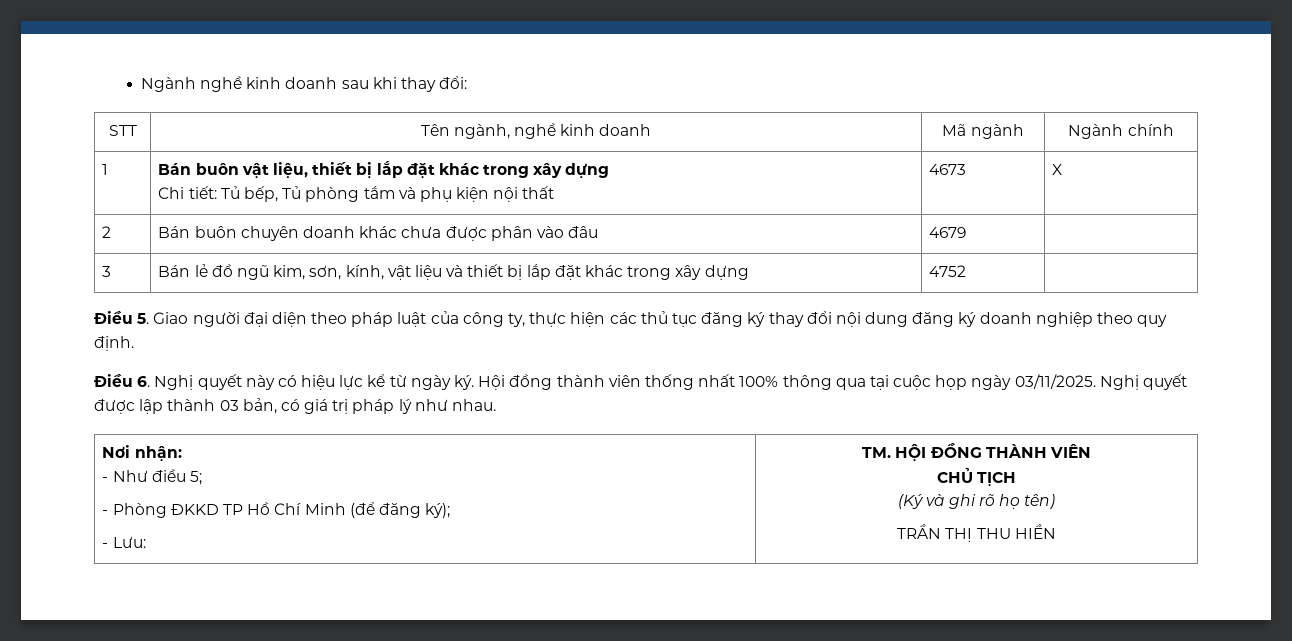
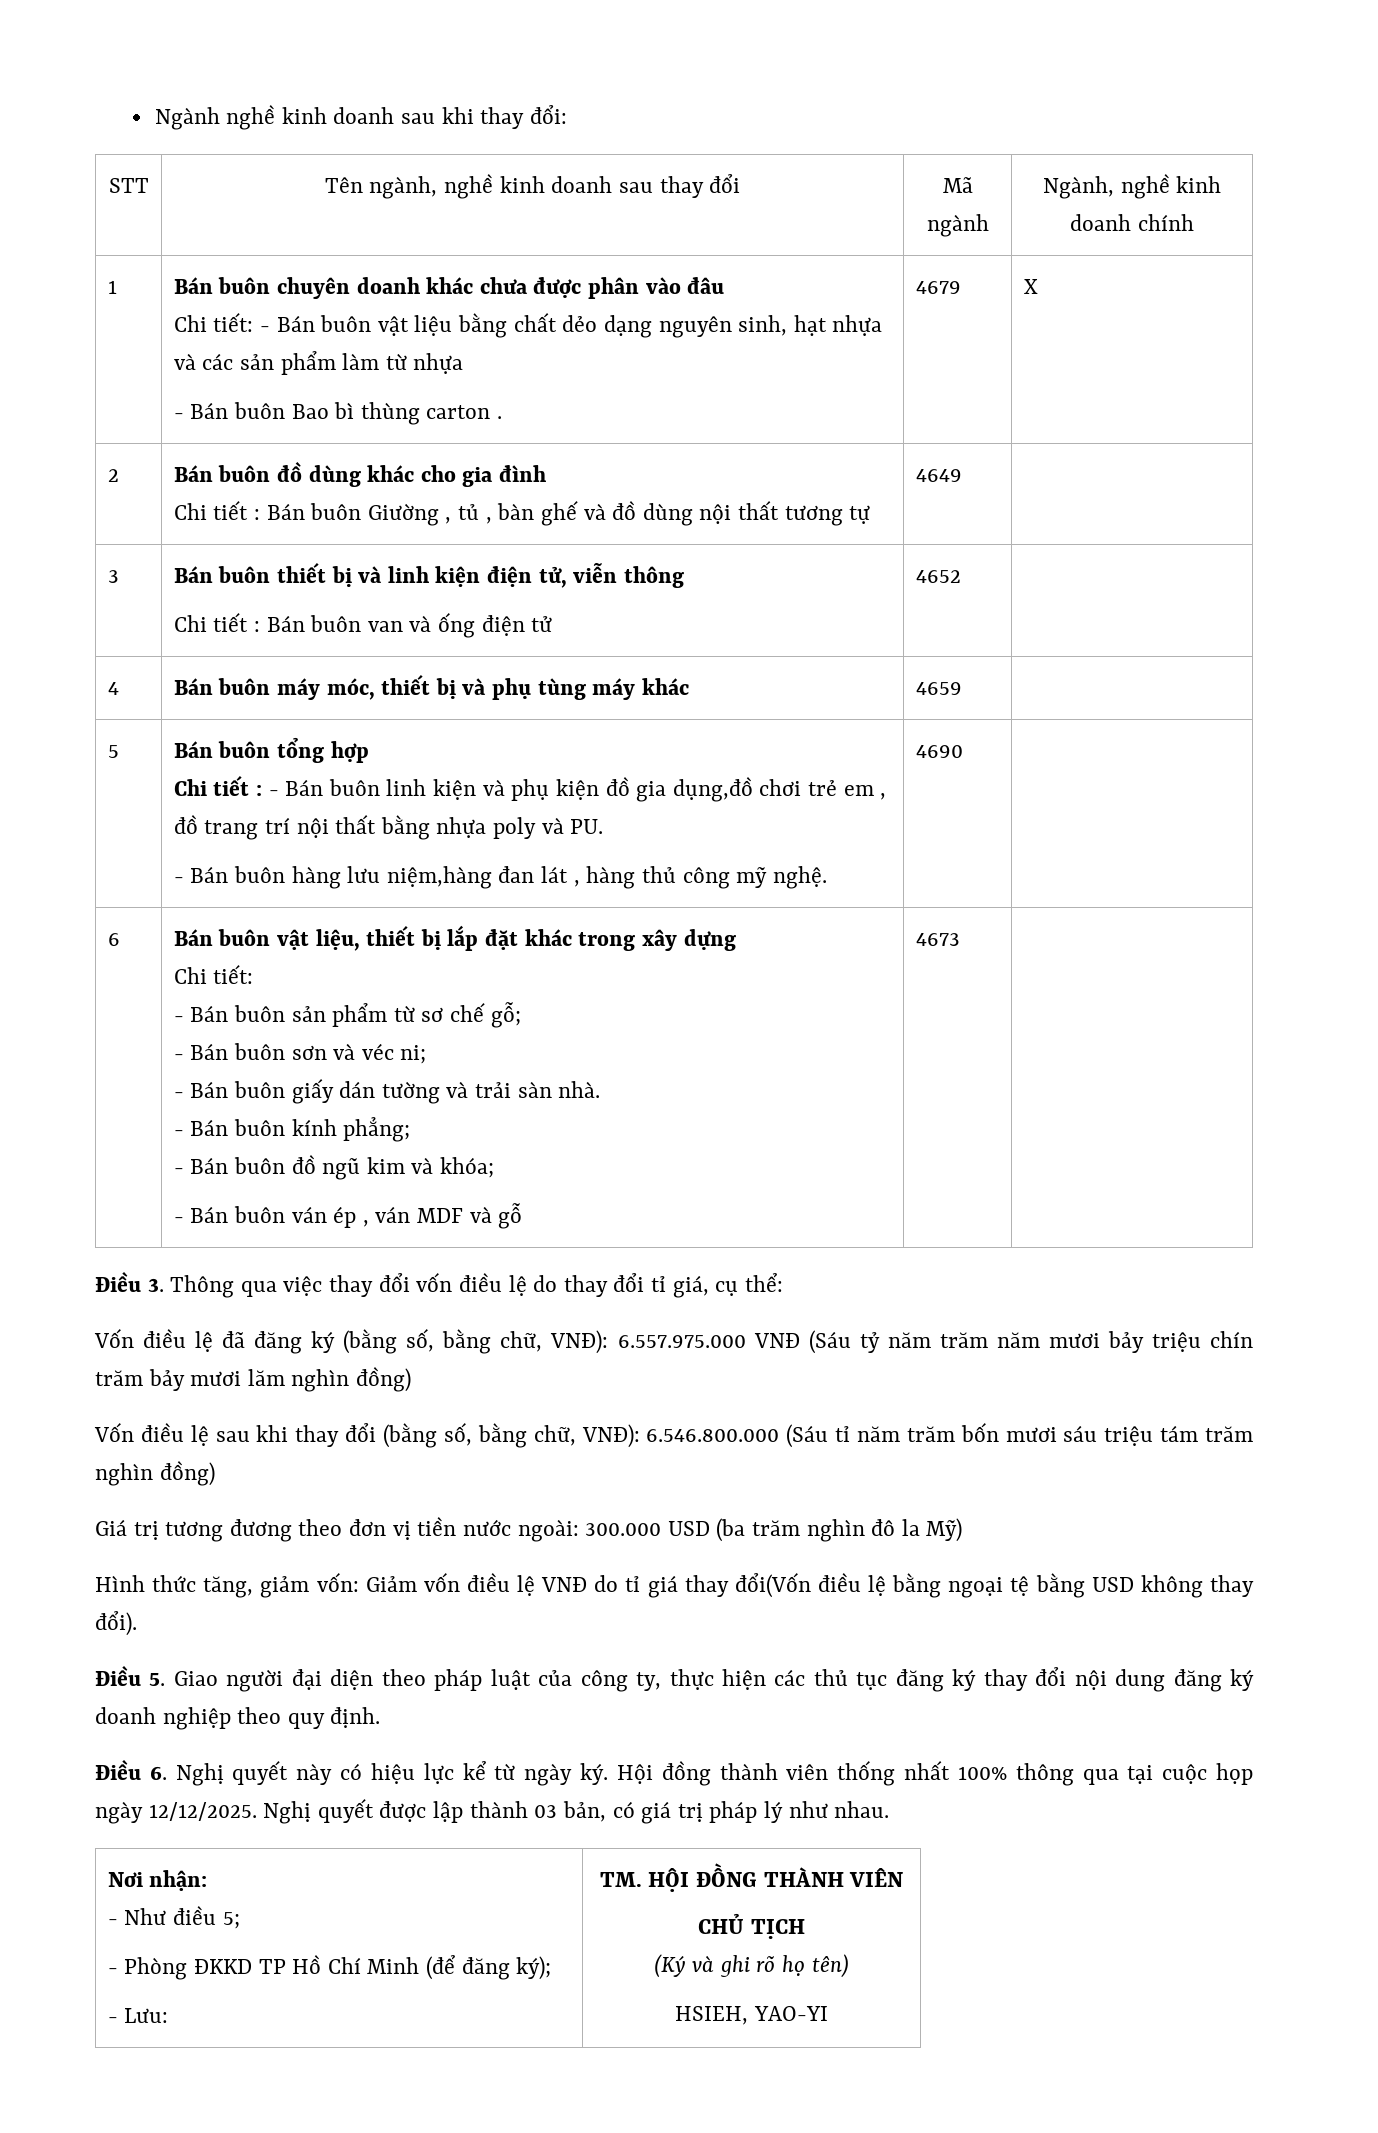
- STT | Tên ngành, nghề kinh doanh | Mã ngành | Ngành chính
- 1 | Bán buôn vật liệu, thiết bị lắp đặt khác trong xây dựng
- Chi tiết: Tủ bếp, Tủ phòng tắm và phụ kiện nội thất | 4673 | X
- 2 | Bán buôn chuyên doanh khác chưa được phân vào đâu | 4679 |
- 3 | Bán lẻ đồ ngũ kim, sơn, kính, vật liệu và thiết bị lắp đặt khác trong xây dựng | 4752 |
+ STT | Tên ngành, nghề kinh doanh sau thay đổi | Mã ngành | Ngành, nghề kinh doanh chính
+ 1 | Bán buôn chuyên doanh khác chưa được phân vào đâu
+ Chi tiết: - Bán buôn vật liệu bằng chất dẻo dạng nguyên sinh, hạt nhựa và các sản phẩm làm từ nhựa
+ - Bán buôn Bao bì thùng carton . | 4679 | X
+ 2 | Bán buôn đồ dùng khác cho gia đình
+ Chi tiết : Bán buôn Giường , tủ , bàn ghế và đồ dùng nội thất tương tự | 4649 |
+ 3 | Bán buôn thiết bị và linh kiện điện tử, viễn thông
+ Chi tiết : Bán buôn van và ống điện tử | 4652 |
+ 4 | Bán buôn máy móc, thiết bị và phụ tùng máy khác | 4659 |
+ 5 | Bán buôn tổng hợp
+ Chi tiết : - Bán buôn linh kiện và phụ kiện đồ gia dụng,đồ chơi trẻ em , đồ trang trí nội thất bằng nhựa poly và PU.
+ - Bán buôn hàng lưu niệm,hàng đan lát , hàng thủ công mỹ nghệ. | 4690 |
+ 6 | Bán buôn vật liệu, thiết bị lắp đặt khác trong xây dựng
+ Chi tiết:
+ - Bán buôn sản phẩm từ sơ chế gỗ;
+ - Bán buôn sơn và véc ni;
+ - Bán buôn giấy dán tường và trải sàn nhà.
+ - Bán buôn kính phẳng;
+ - Bán buôn đồ ngũ kim và khóa;
+ - Bán buôn ván ép , ván MDF và gỗ | 4673 |
+ Điều 3. Thông qua việc thay đổi vốn điều lệ do thay đổi tỉ giá, cụ thể:
+ Vốn điều lệ đã đăng ký (bằng số, bằng chữ, VNĐ): 6.557.975.000 VNĐ (Sáu tỷ năm trăm năm mươi bảy triệu chín trăm bảy mươi lăm nghìn đồng)
+ Vốn điều lệ sau khi thay đổi (bằng số, bằng chữ, VNĐ): 6.546.800.000 (Sáu tỉ năm trăm bốn mươi sáu triệu tám trăm nghìn đồng)
+ Giá trị tương đương theo đơn vị tiền nước ngoài: 300.000 USD (ba trăm nghìn đô la Mỹ)
+ Hình thức tăng, giảm vốn: Giảm vốn điều lệ VNĐ do tỉ giá thay đổi(Vốn điều lệ bằng ngoại tệ bằng USD không thay đổi).
- Hội đồng thành viên thống nhất 100% thông qua tại cuộc họp ngày 03/11/2025.
+ Hội đồng thành viên thống nhất 100% thông qua tại cuộc họp ngày 12/12/2025.
  Nơi nhận:
  - Như điều 5;
  - Phòng ĐKKD TP Hồ Chí Minh (để đăng ký);
  - Lưu: | TM. HỘI ĐỒNG THÀNH VIÊN
  CHỦ TỊCH
  (Ký và ghi rõ họ tên)
- TRẦN THỊ THU HIỀN
+ HSIEH, YAO-YI

